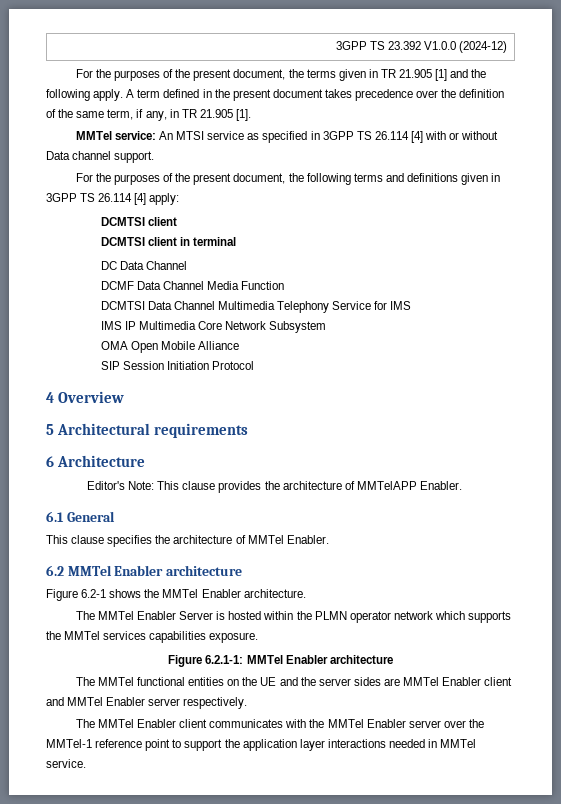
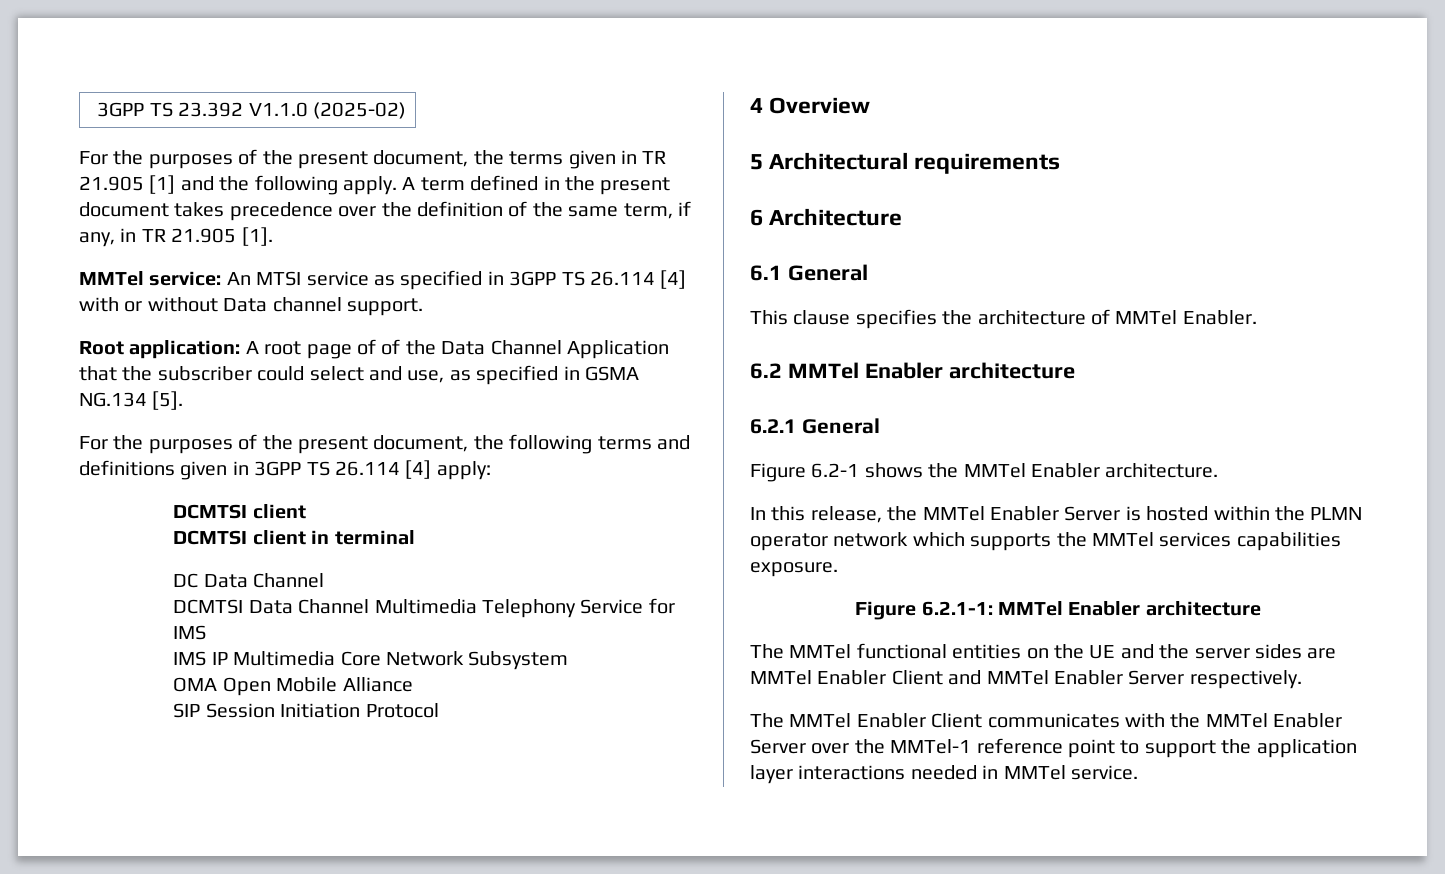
- 3GPP TS 23.392 V1.0.0 (2024-12)
+ 3GPP TS 23.392 V1.1.0 (2025-02)
+ Root application: A root page of of the Data Channel Application that the subscriber could select and use, as specified in GSMA NG.134 [5].
- DCMF Data Channel Media Function
- Editor's Note: This clause provides the architecture of MMTelAPP Enabler.
+ 6.2.1 General
- The MMTel Enabler Server is hosted within the PLMN operator network which supports the MMTel services capabilities exposure.
+ In this release, the MMTel Enabler Server is hosted within the PLMN operator network which supports the MMTel services capabilities exposure.
- The MMTel functional entities on the UE and the server sides are MMTel Enabler client and MMTel Enabler server respectively.
+ The MMTel functional entities on the UE and the server sides are MMTel Enabler Client and MMTel Enabler Server respectively.
- The MMTel Enabler client communicates with the MMTel Enabler server over the MMTel-1 reference point to support the application layer interactions needed in MMTel service.
+ The MMTel Enabler Client communicates with the MMTel Enabler Server over the MMTel-1 reference point to support the application layer interactions needed in MMTel service.

